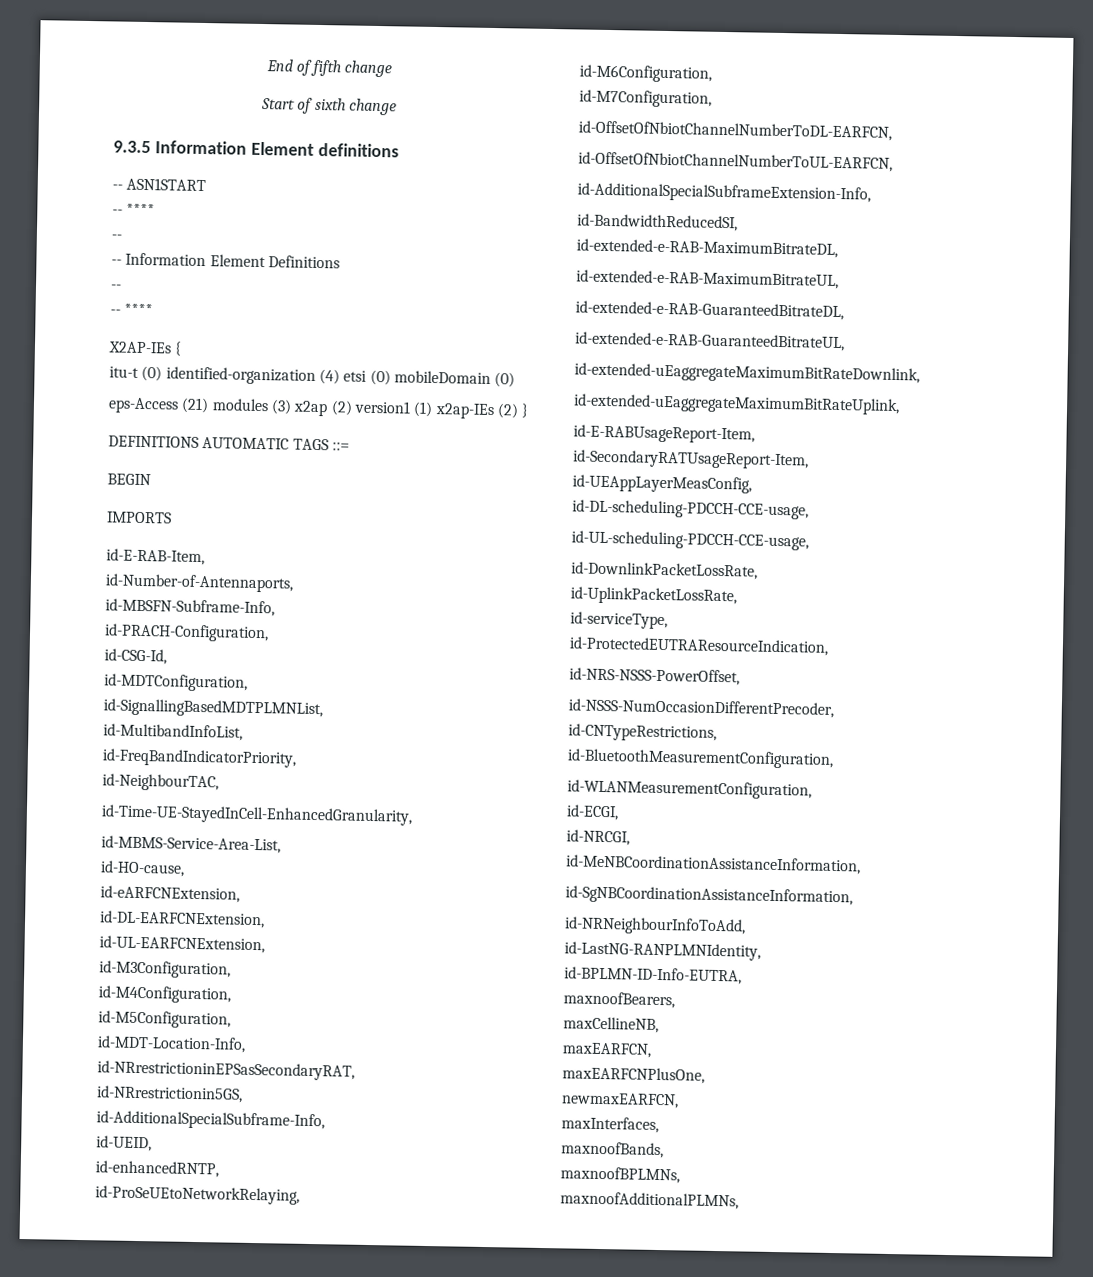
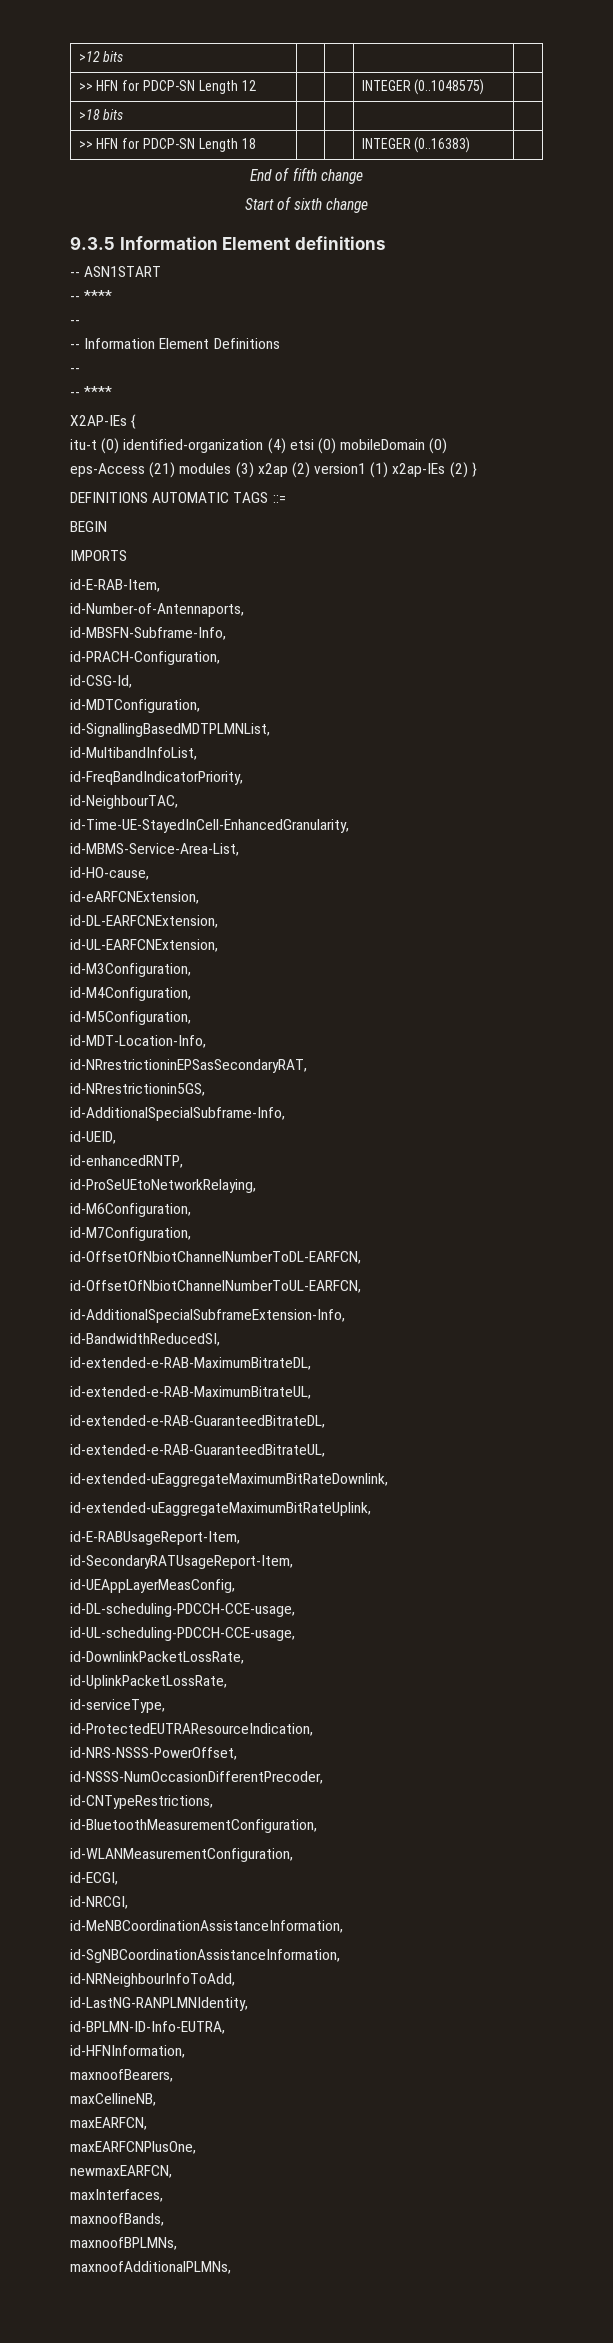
+ >12 bits | | | |
+ >> HFN for PDCP-SN Length 12 | | | INTEGER (0..1048575) |
+ >18 bits | | | |
+ >> HFN for PDCP-SN Length 18 | | | INTEGER (0..16383) |
+ id-HFNInformation,

